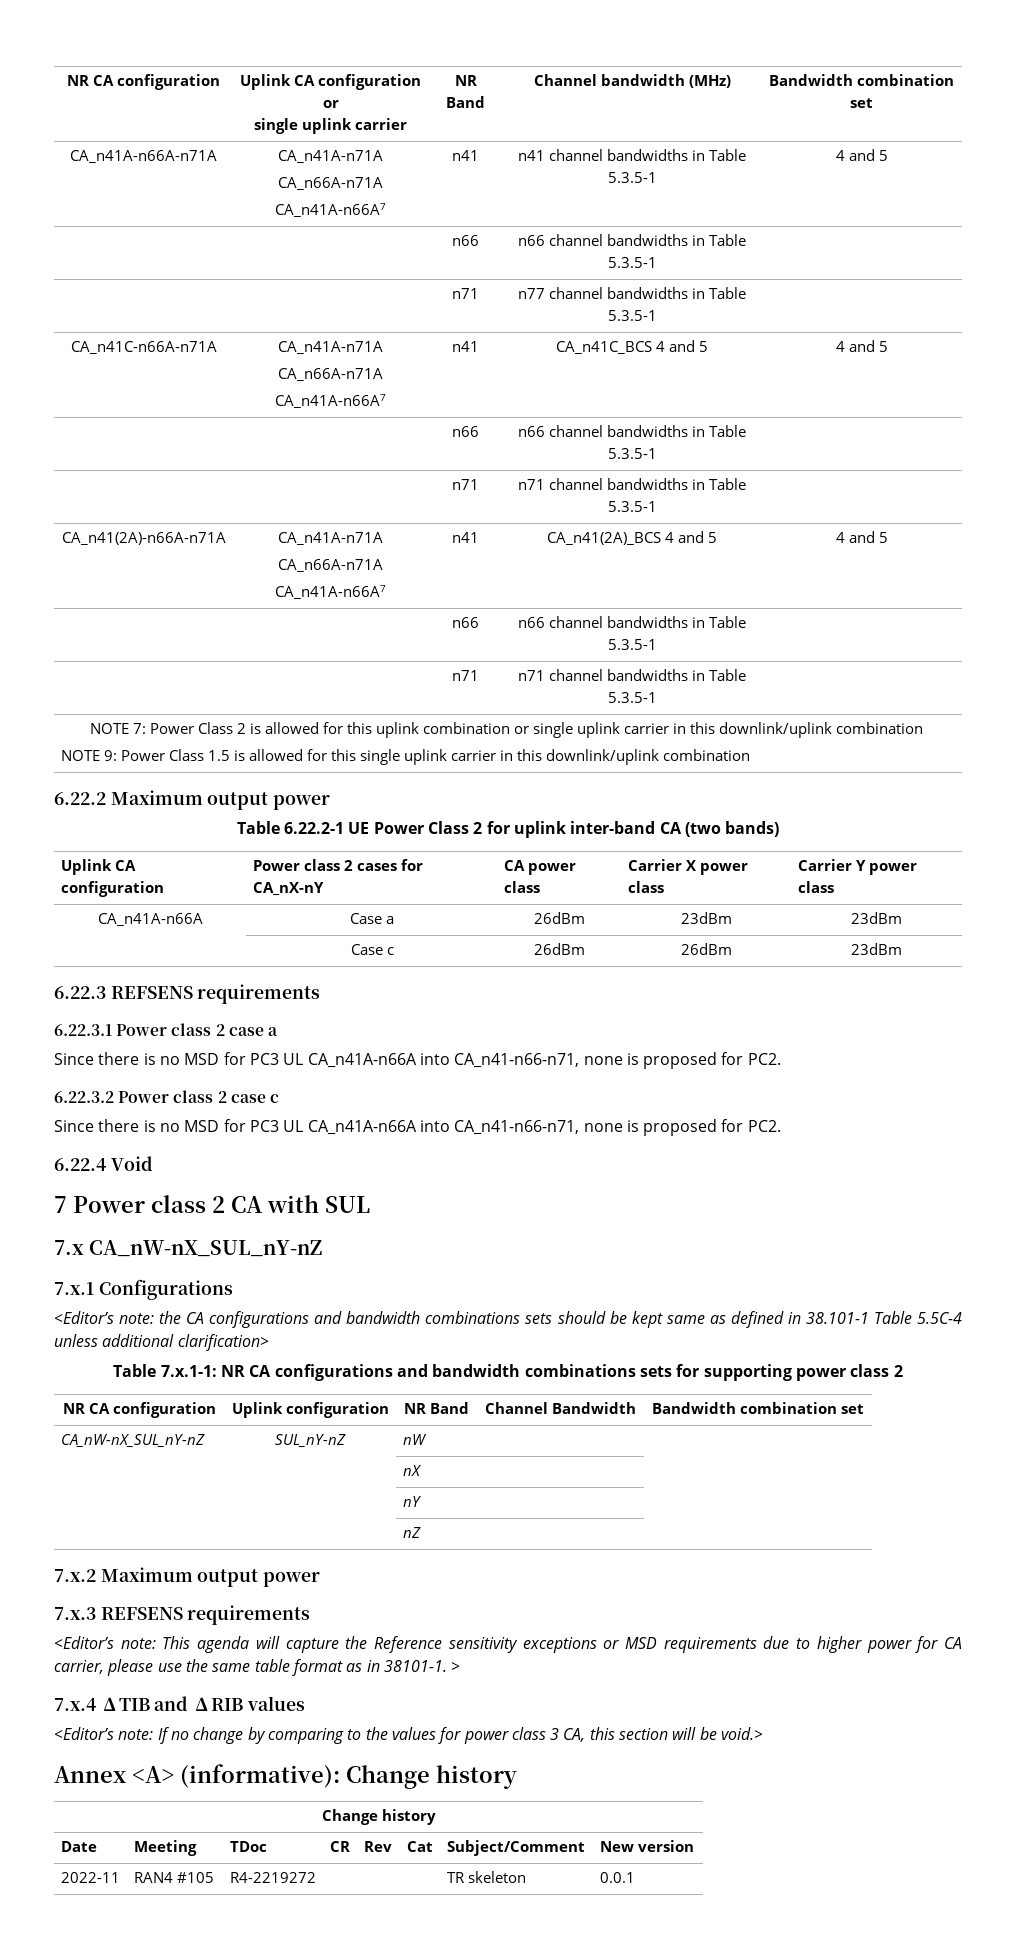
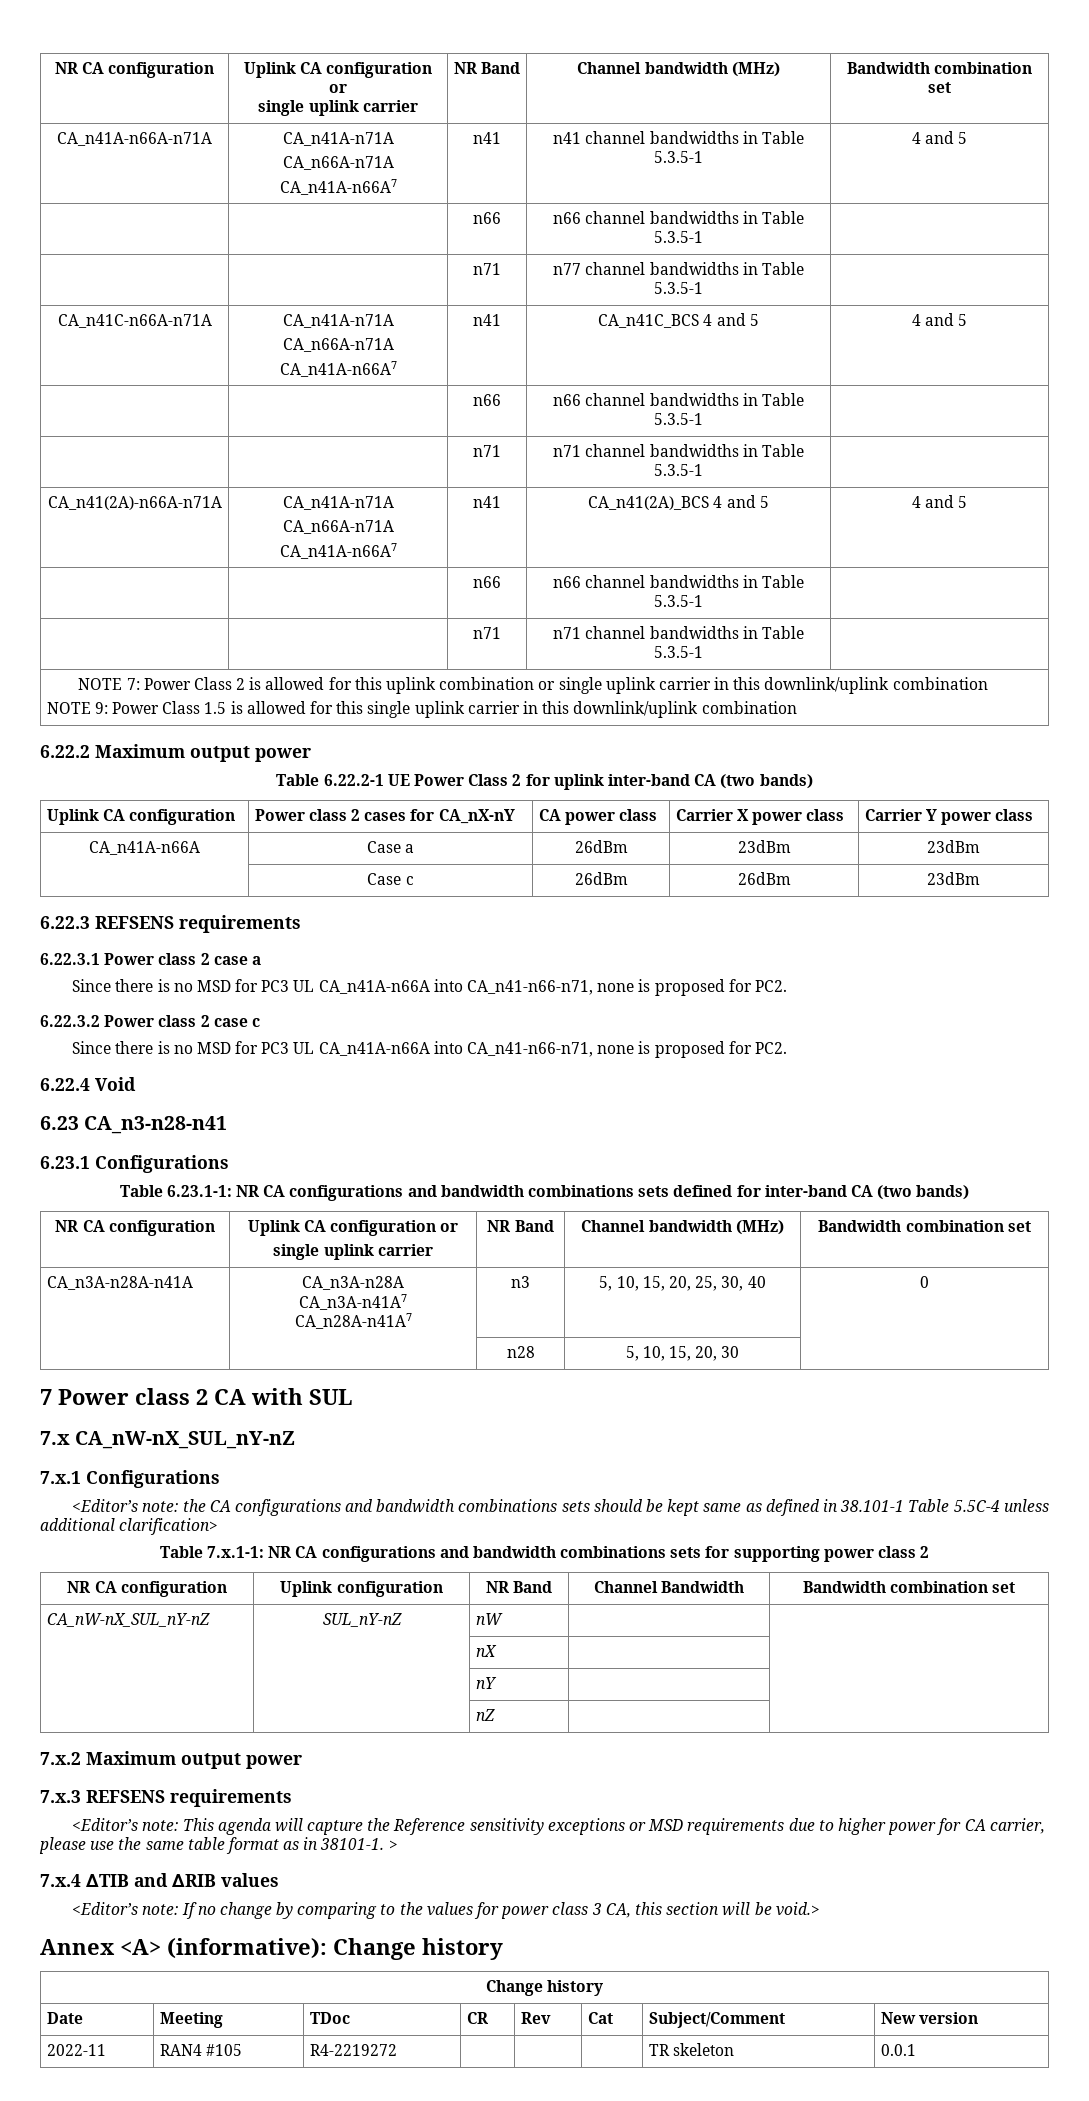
+ 6.23 CA_n3-n28-n41
+ 6.23.1 Configurations
+ Table 6.23.1-1: NR CA configurations and bandwidth combinations sets defined for inter-band CA (two bands)
+ NR CA configuration | Uplink CA configuration or
+ single uplink carrier | NR Band | Channel bandwidth (MHz) | Bandwidth combination set
+ CA_n3A-n28A-n41A | CA_n3A-n28A
+ CA_n3A-n41A7
+ CA_n28A-n41A7 | n3 | 5, 10, 15, 20, 25, 30, 40 | 0
+ | | n28 | 5, 10, 15, 20, 30 |

